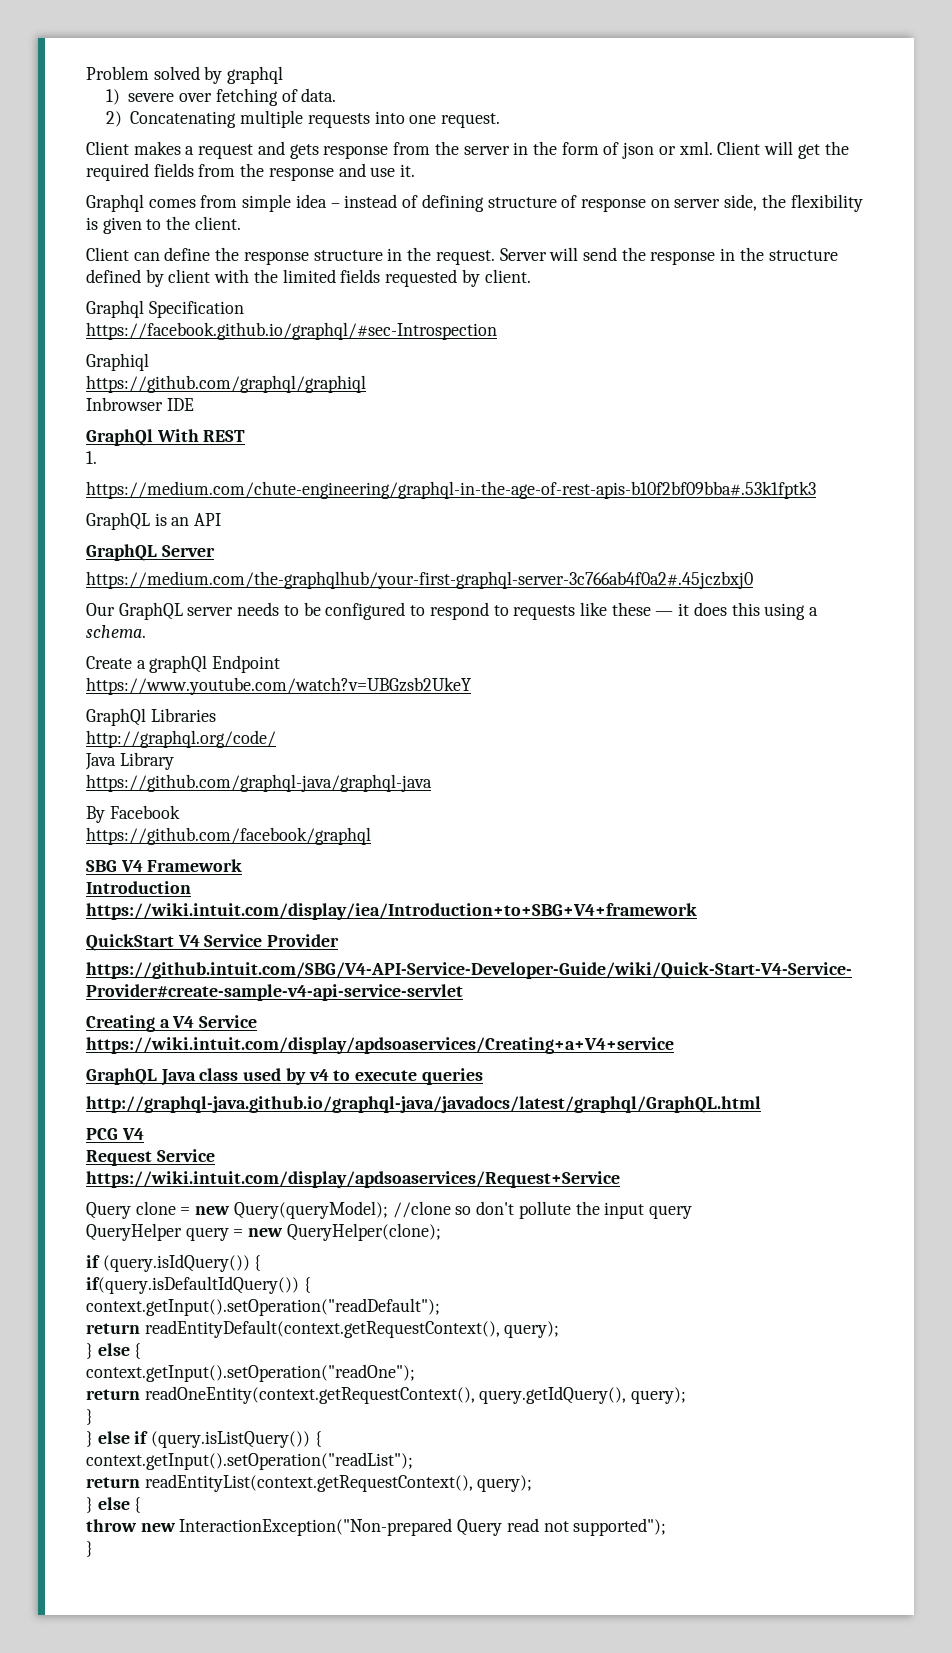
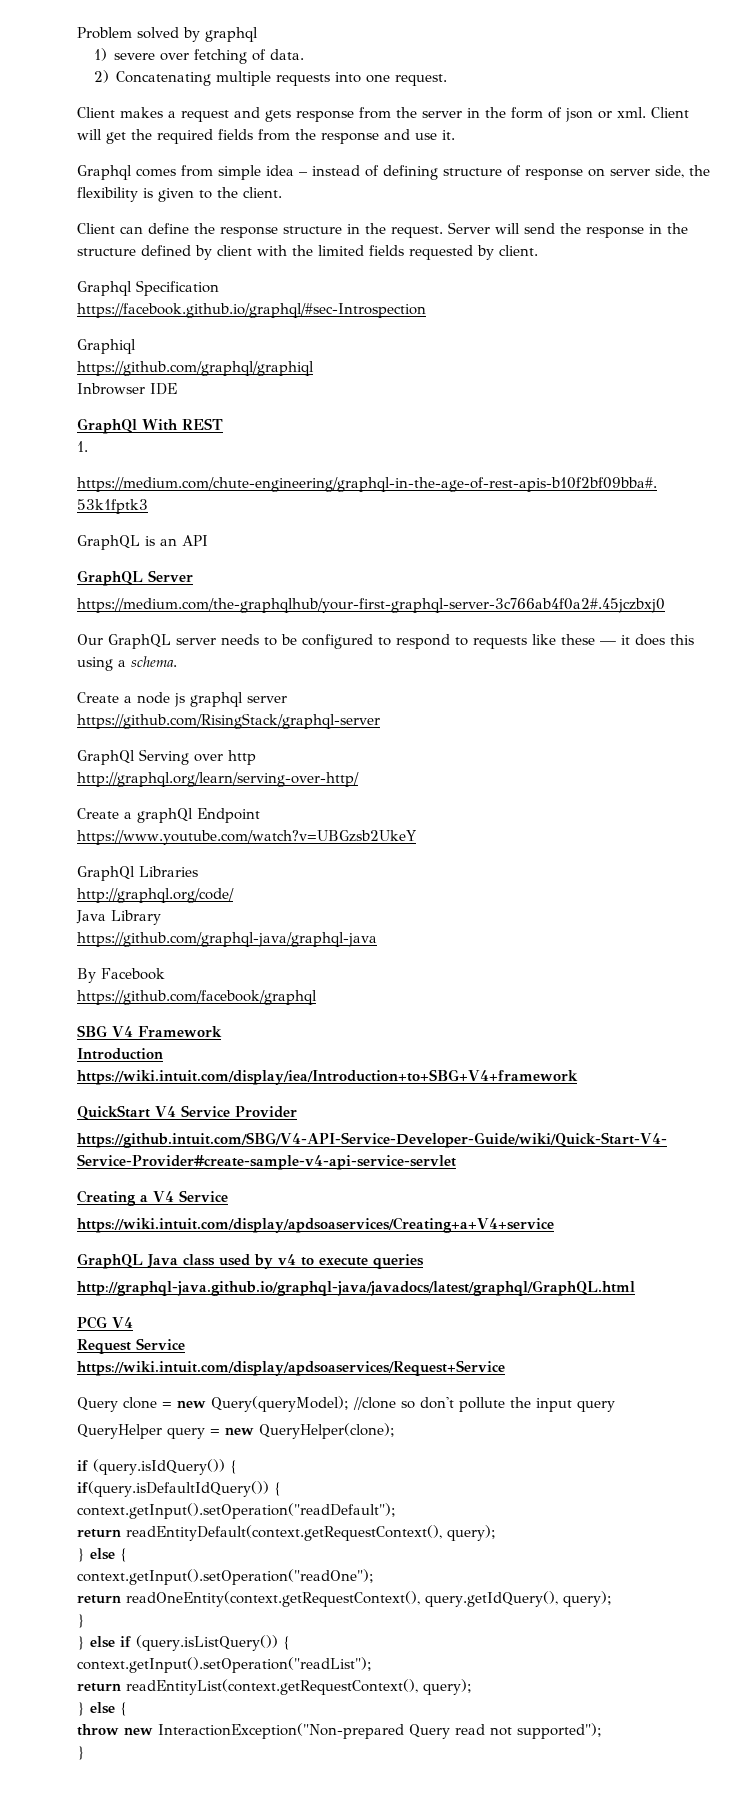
+ Create a node js graphql server
+ https://github.com/RisingStack/graphql-server
+ GraphQl Serving over http
+ http://graphql.org/learn/serving-over-http/

